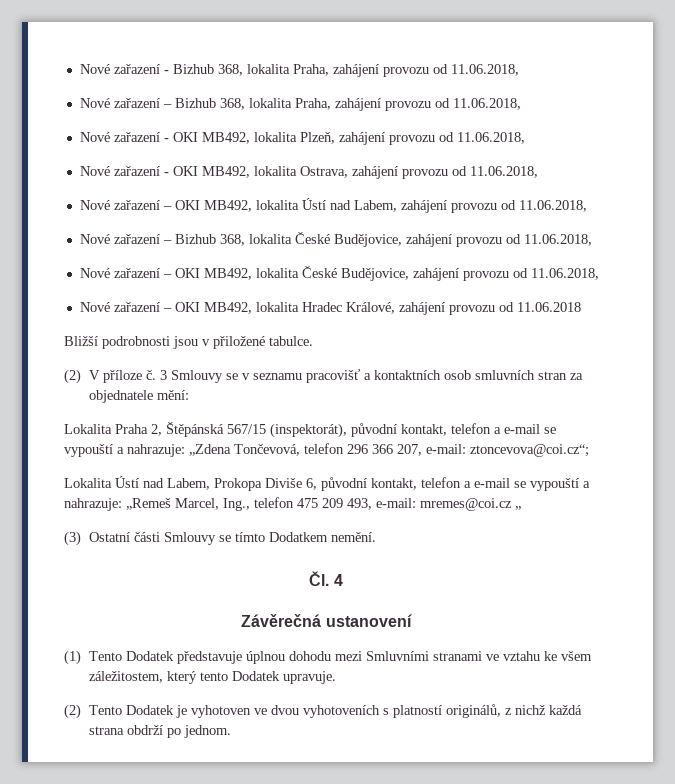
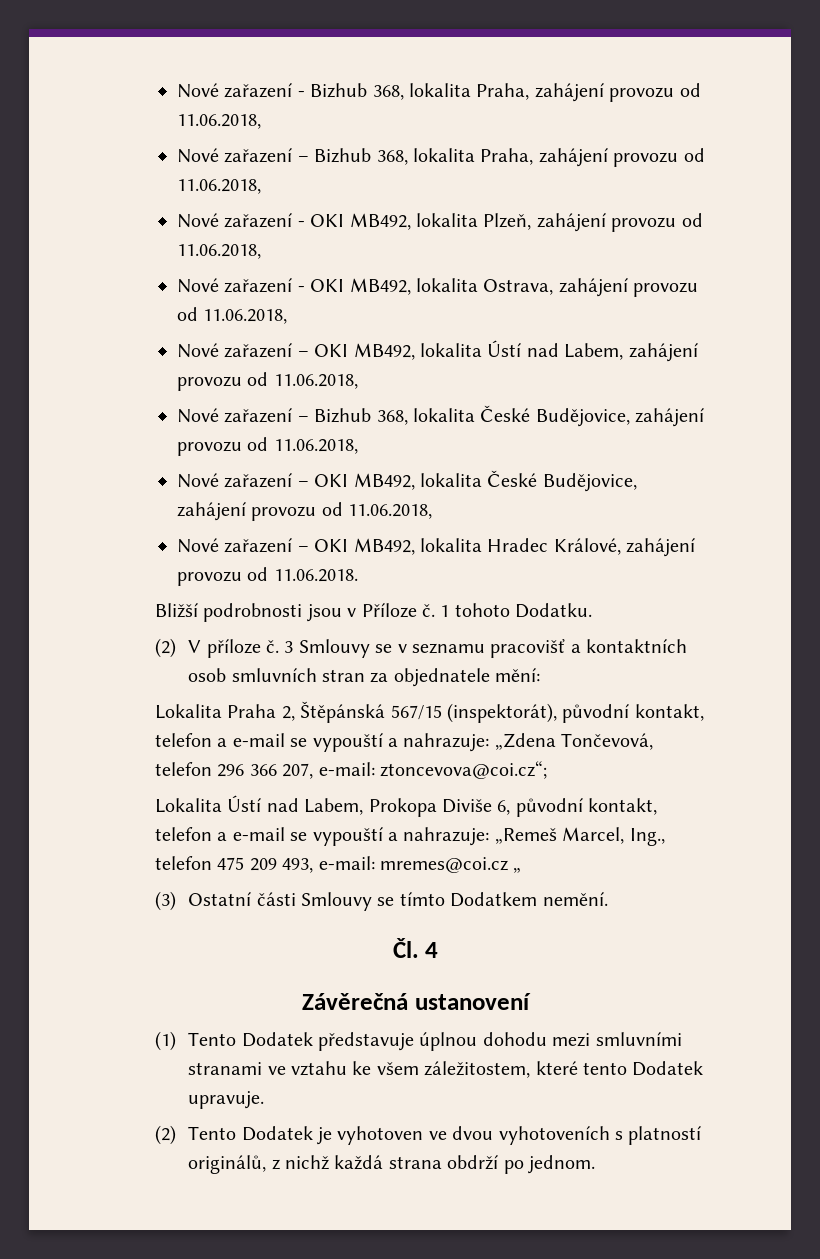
- Nové zařazení – OKI MB492, lokalita Hradec Králové, zahájení provozu od 11.06.2018
+ Nové zařazení – OKI MB492, lokalita Hradec Králové, zahájení provozu od 11.06.2018.
- Bližší podrobnosti jsou v přiložené tabulce.
+ Bližší podrobnosti jsou v Příloze č. 1 tohoto Dodatku.
- (1) Tento Dodatek představuje úplnou dohodu mezi Smluvními stranami ve vztahu ke všem záležitostem, který tento Dodatek upravuje.
+ (1) Tento Dodatek představuje úplnou dohodu mezi smluvními stranami ve vztahu ke všem záležitostem, které tento Dodatek upravuje.

